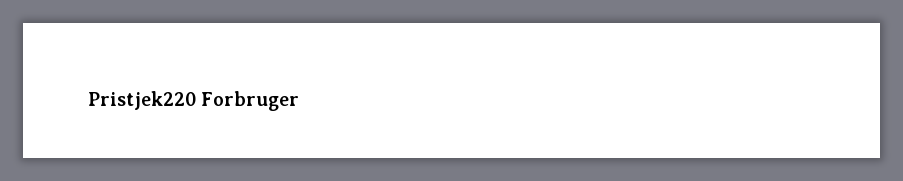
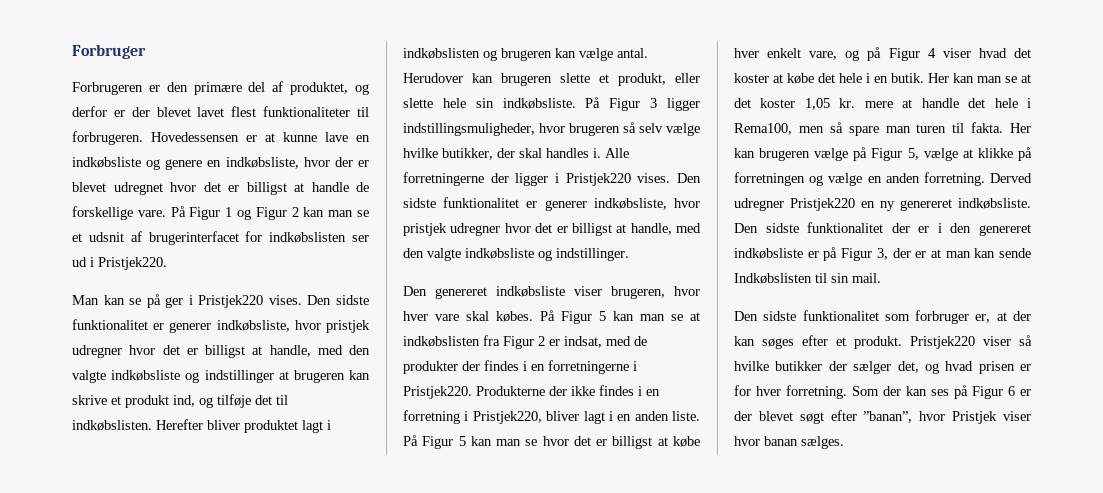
- Pristjek220 Forbruger
+ Forbruger
+ Forbrugeren er den primære del af produktet, og derfor er der blevet lavet flest funktionaliteter til forbrugeren. Hovedessensen er at kunne lave en indkøbsliste og genere en indkøbsliste, hvor der er blevet udregnet hvor det er billigst at handle de forskellige vare. På Figur 1 og Figur 2 kan man se et udsnit af brugerinterfacet for indkøbslisten ser ud i Pristjek220.
+ Man kan se på ger i Pristjek220 vises. Den sidste funktionalitet er generer indkøbsliste, hvor pristjek udregner hvor det er billigst at handle, med den valgte indkøbsliste og indstillinger at brugeren kan skrive et produkt ind, og tilføje det til indkøbslisten. Herefter bliver produktet lagt i indkøbslisten og brugeren kan vælge antal. Herudover kan brugeren slette et produkt, eller slette hele sin indkøbsliste. På Figur 3 ligger indstillingsmuligheder, hvor brugeren så selv vælge hvilke butikker, der skal handles i. Alle forretningerne der ligger i Pristjek220 vises. Den sidste funktionalitet er generer indkøbsliste, hvor pristjek udregner hvor det er billigst at handle, med den valgte indkøbsliste og indstillinger.
+ Den genereret indkøbsliste viser brugeren, hvor hver vare skal købes. På Figur 5 kan man se at indkøbslisten fra Figur 2 er indsat, med de produkter der findes i en forretningerne i Pristjek220. Produkterne der ikke findes i en forretning i Pristjek220, bliver lagt i en anden liste. På Figur 5 kan man se hvor det er billigst at købe hver enkelt vare, og på Figur 4 viser hvad det koster at købe det hele i en butik. Her kan man se at det koster 1,05 kr. mere at handle det hele i Rema100, men så spare man turen til fakta. Her kan brugeren vælge på Figur 5, vælge at klikke på forretningen og vælge en anden forretning. Derved udregner Pristjek220 en ny genereret indkøbsliste. Den sidste funktionalitet der er i den genereret indkøbsliste er på Figur 3, der er at man kan sende Indkøbslisten til sin mail.
+ Den sidste funktionalitet som forbruger er, at der kan søges efter et produkt. Pristjek220 viser så hvilke butikker der sælger det, og hvad prisen er for hver forretning. Som der kan ses på Figur 6 er der blevet søgt efter ”banan”, hvor Pristjek viser hvor banan sælges.

